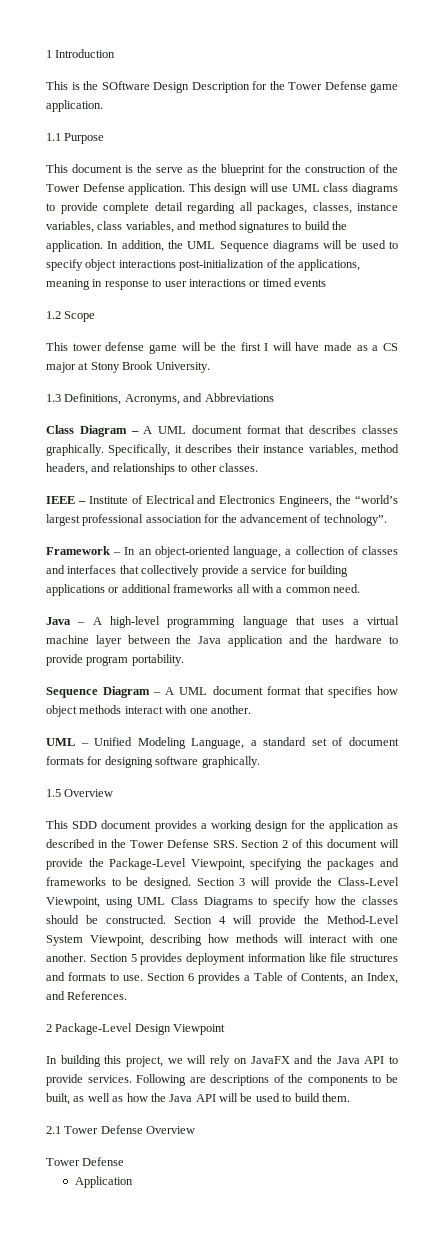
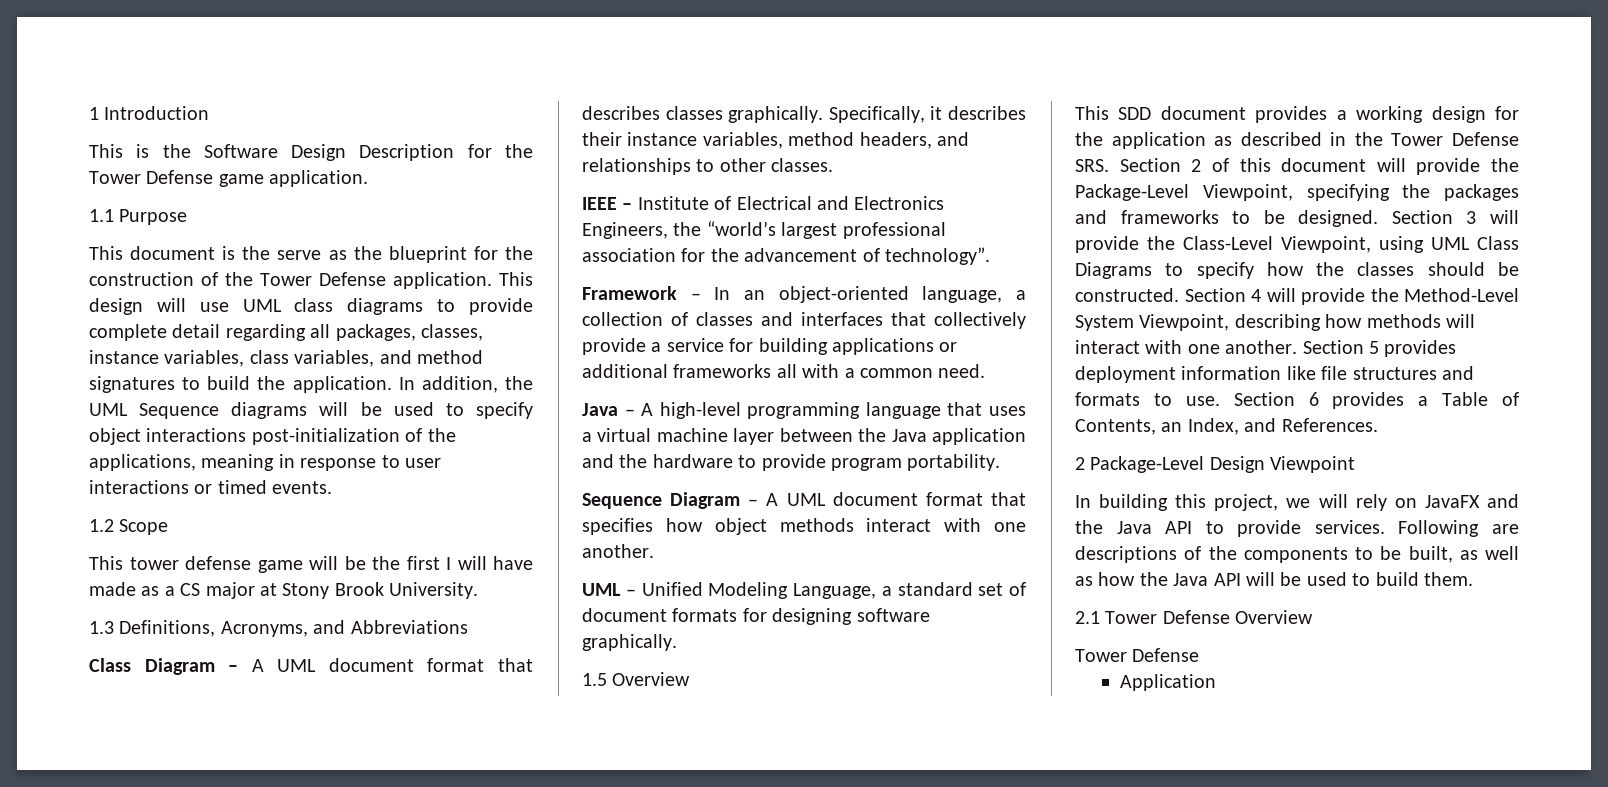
- This is the SOftware Design Description for the Tower Defense game application.
+ This is the Software Design Description for the Tower Defense game application.
- In addition, the UML Sequence diagrams will be used to specify object interactions post-initialization of the applications, meaning in response to user interactions or timed events
+ In addition, the UML Sequence diagrams will be used to specify object interactions post-initialization of the applications, meaning in response to user interactions or timed events.

